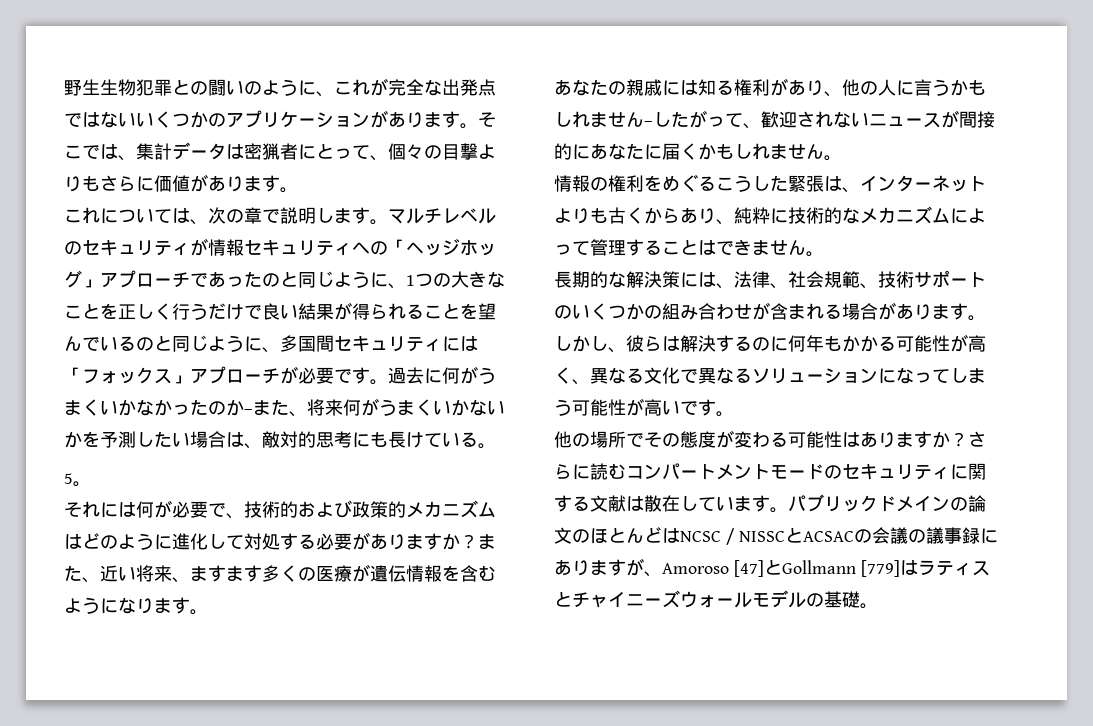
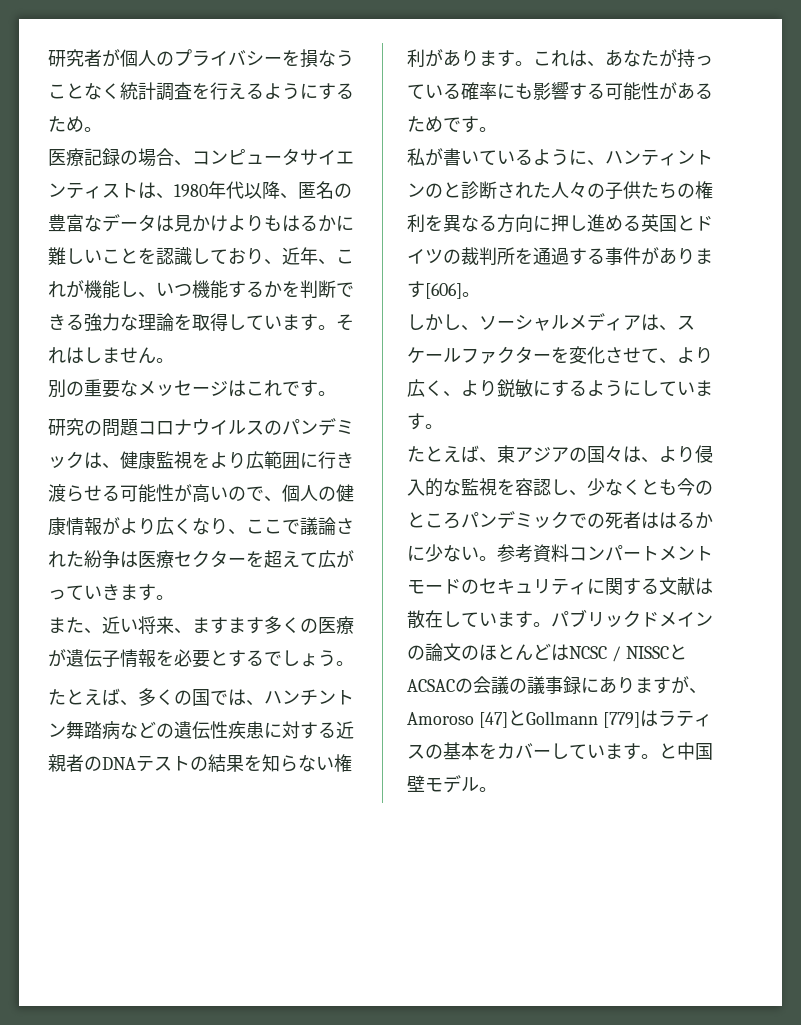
- 野生生物犯罪との闘いのように、これが完全な出発点ではないいくつかのアプリケーションがあります。そこでは、集計データは密猟者にとって、個々の目撃よりもさらに価値があります。
- これについては、次の章で説明します。マルチレベルのセキュリティが情報セキュリティへの「ヘッジホッグ」アプローチであったのと同じように、1つの大きなことを正しく行うだけで良い結果が得られることを望んでいるのと同じように、多国間セキュリティには「フォックス」アプローチが必要です。過去に何がうまくいかなかったのか–また、将来何がうまくいかないかを予測したい場合は、敵対的思考にも長けている。
- 5。
- それには何が必要で、技術的および政策的メカニズムはどのように進化して対処する必要がありますか？また、近い将来、ますます多くの医療が遺伝情報を含むようになります。
- あなたの親戚には知る権利があり、他の人に言うかもしれません–したがって、歓迎されないニュースが間接的にあなたに届くかもしれません。
- 情報の権利をめぐるこうした緊張は、インターネットよりも古くからあり、純粋に技術的なメカニズムによって管理することはできません。
- 長期的な解決策には、法律、社会規範、技術サポートのいくつかの組み合わせが含まれる場合があります。しかし、彼らは解決するのに何年もかかる可能性が高く、異なる文化で異なるソリューションになってしまう可能性が高いです。
- 他の場所でその態度が変わる可能性はありますか？さらに読むコンパートメントモードのセキュリティに関する文献は散在しています。
+ 研究者が個人のプライバシーを損なうことなく統計調査を行えるようにするため。
+ 医療記録の場合、コンピュータサイエンティストは、1980年代以降、匿名の豊富なデータは見かけよりもはるかに難しいことを認識しており、近年、これが機能し、いつ機能するかを判断できる強力な理論を取得しています。それはしません。
+ 別の重要なメッセージはこれです。
+ 研究の問題コロナウイルスのパンデミックは、健康監視をより広範囲に行き渡らせる可能性が高いので、個人の健康情報がより広くなり、ここで議論された紛争は医療セクターを超えて広がっていきます。
+ また、近い将来、ますます多くの医療が遺伝子情報を必要とするでしょう。
+ たとえば、多くの国では、ハンチントン舞踏病などの遺伝性疾患に対する近親者のDNAテストの結果を知らない権利があります。これは、あなたが持っている確率にも影響する可能性があるためです。
+ 私が書いているように、ハンティントンのと診断された人々の子供たちの権利を異なる方向に押し進める英国とドイツの裁判所を通過する事件があります[606]。
+ しかし、ソーシャルメディアは、スケールファクターを変化させて、より広く、より鋭敏にするようにしています。
+ たとえば、東アジアの国々は、より侵入的な監視を容認し、少なくとも今のところパンデミックでの死者ははるかに少ない。参考資料コンパートメントモードのセキュリティに関する文献は散在しています。
- パブリックドメインの論文のほとんどはNCSC / NISSCとACSACの会議の議事録にありますが、Amoroso [47]とGollmann [779]はラティスとチャイニーズウォールモデルの基礎。
+ パブリックドメインの論文のほとんどはNCSC / NISSCとACSACの会議の議事録にありますが、Amoroso [47]とGollmann [779]はラティスの基本をカバーしています。と中国壁モデル。

